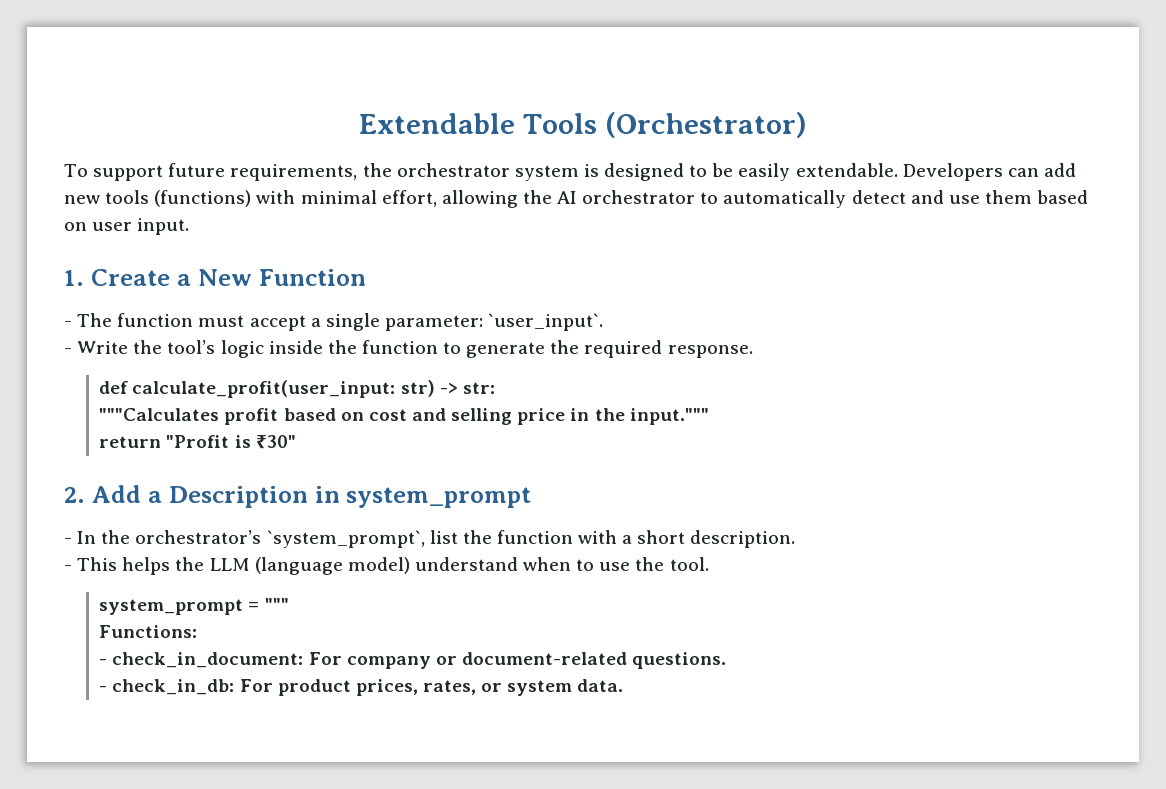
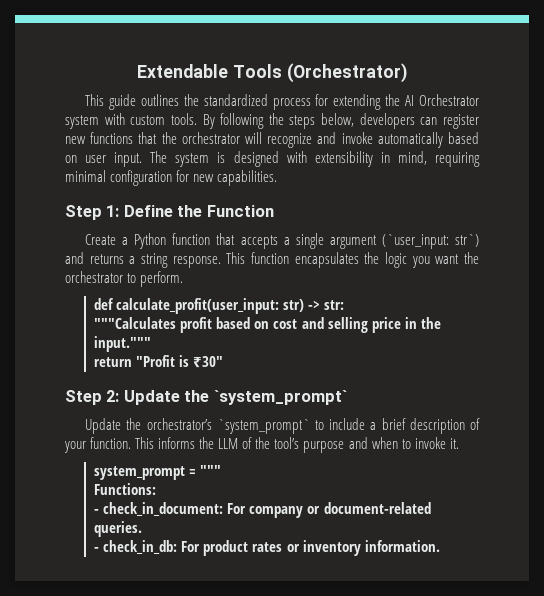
- To support future requirements, the orchestrator system is designed to be easily extendable. Developers can add new tools (functions) with minimal effort, allowing the AI orchestrator to automatically detect and use them based on user input.
- 1. Create a New Function
- - The function must accept a single parameter: `user_input`.
- - Write the tool’s logic inside the function to generate the required response.
+ This guide outlines the standardized process for extending the AI Orchestrator system with custom tools. By following the steps below, developers can register new functions that the orchestrator will recognize and invoke automatically based on user input. The system is designed with extensibility in mind, requiring minimal configuration for new capabilities.
+ Step 1: Define the Function
+ Create a Python function that accepts a single argument (`user_input: str`) and returns a string response. This function encapsulates the logic you want the orchestrator to perform.
- 2. Add a Description in system_prompt
- - In the orchestrator’s `system_prompt`, list the function with a short description.
- - This helps the LLM (language model) understand when to use the tool.
+ Step 2: Update the `system_prompt`
+ Update the orchestrator’s `system_prompt` to include a brief description of your function. This informs the LLM of the tool’s purpose and when to invoke it.
- - check_in_document: For company or document-related questions.
+ - check_in_document: For company or document-related queries.
- - check_in_db: For product prices, rates, or system data.
+ - check_in_db: For product rates or inventory information.

